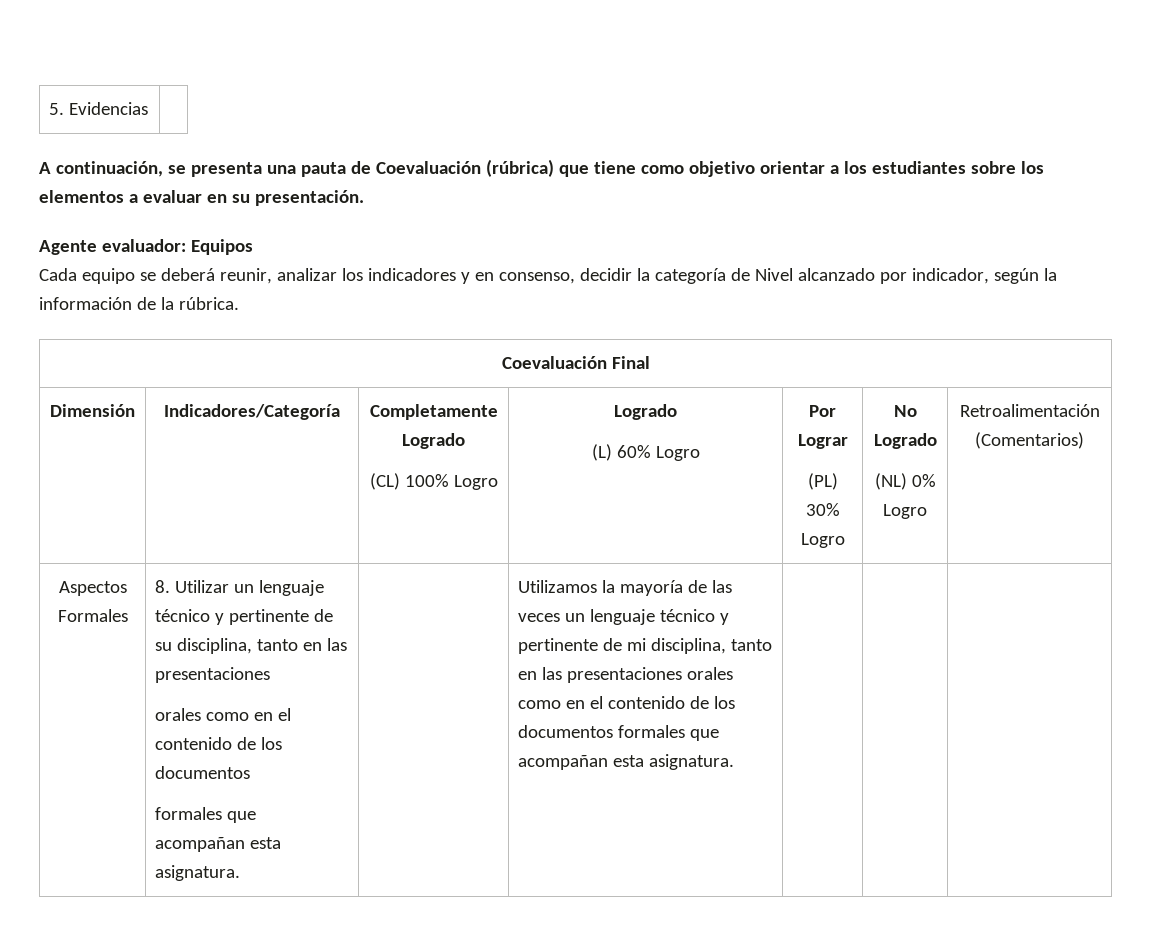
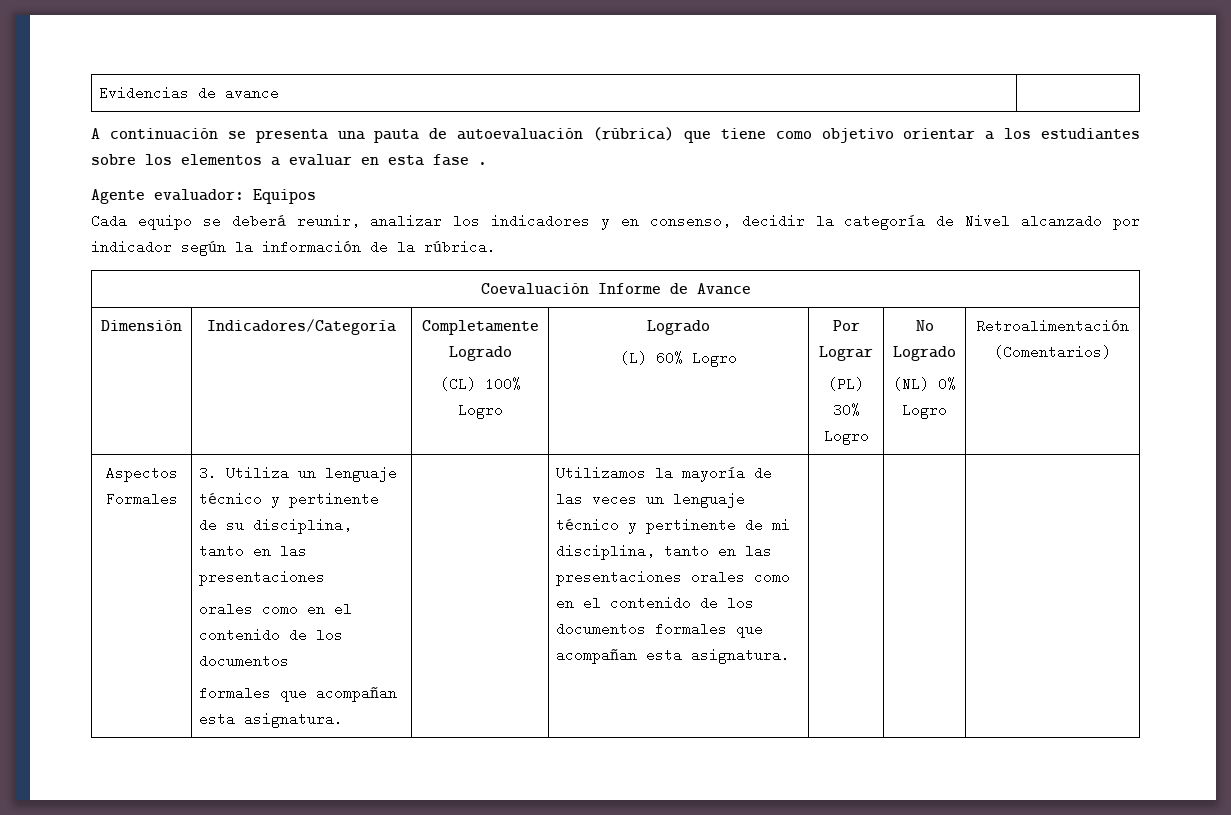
- 5. Evidencias |
+ Evidencias de avance |
- A continuación, se presenta una pauta de Coevaluación (rúbrica) que tiene como objetivo orientar a los estudiantes sobre los elementos a evaluar en su presentación.
+ A continuación se presenta una pauta de autoevaluación (rúbrica) que tiene como objetivo orientar a los estudiantes sobre los elementos a evaluar en esta fase .
- Cada equipo se deberá reunir, analizar los indicadores y en consenso, decidir la categoría de Nivel alcanzado por indicador, según la información de la rúbrica.
+ Cada equipo se deberá reunir, analizar los indicadores y en consenso, decidir la categoría de Nivel alcanzado por indicador según la información de la rúbrica.
- Coevaluación Final
+ Coevaluación Informe de Avance
- 8. Utilizar un lenguaje técnico y pertinente de su disciplina, tanto en las presentaciones
+ 3. Utiliza un lenguaje técnico y pertinente de su disciplina, tanto en las presentaciones

